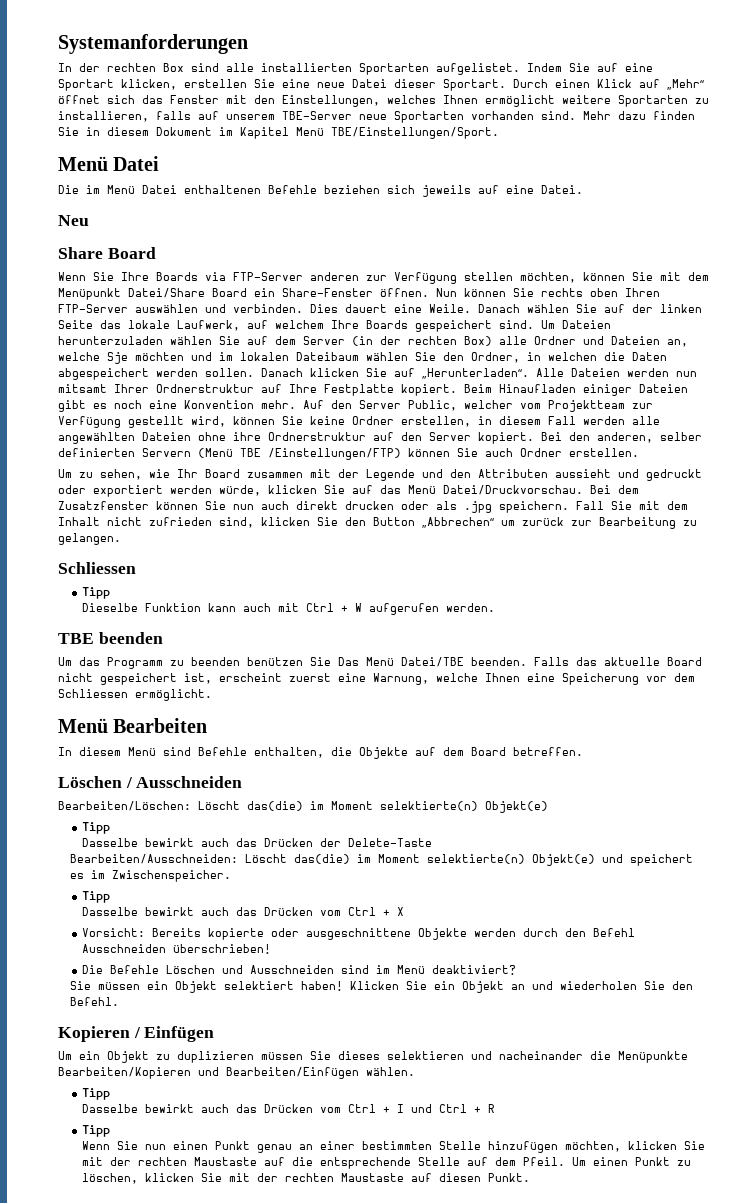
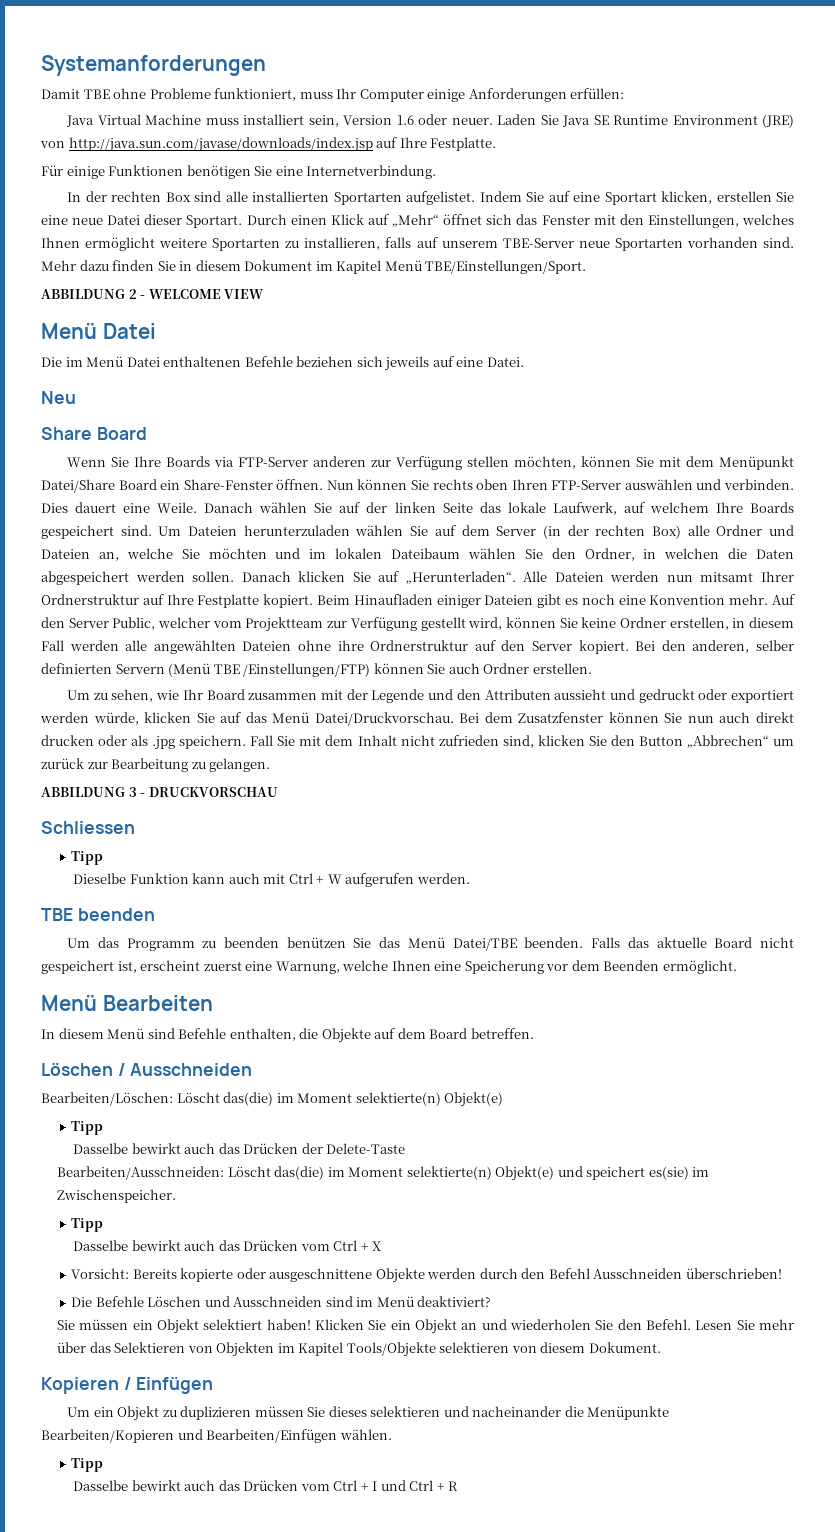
+ Damit TBE ohne Probleme funktioniert, muss Ihr Computer einige Anforderungen erfüllen:
+ Java Virtual Machine muss installiert sein, Version 1.6 oder neuer. Laden Sie Java SE Runtime Environment (JRE) von http://java.sun.com/javase/downloads/index.jsp auf Ihre Festplatte.
+ Für einige Funktionen benötigen Sie eine Internetverbindung.
+ ABBILDUNG 2 - WELCOME VIEW
- Um Dateien herunterzuladen wählen Sie auf dem Server (in der rechten Box) alle Ordner und Dateien an, welche Sje möchten und im lokalen Dateibaum wählen Sie den Ordner, in welchen die Daten abgespeichert werden sollen.
+ Um Dateien herunterzuladen wählen Sie auf dem Server (in der rechten Box) alle Ordner und Dateien an, welche Sie möchten und im lokalen Dateibaum wählen Sie den Ordner, in welchen die Daten abgespeichert werden sollen.
+ ABBILDUNG 3 - DRUCKVORSCHAU
- Um das Programm zu beenden benützen Sie Das Menü Datei/TBE beenden.
+ Um das Programm zu beenden benützen Sie das Menü Datei/TBE beenden.
- Falls das aktuelle Board nicht gespeichert ist, erscheint zuerst eine Warnung, welche Ihnen eine Speicherung vor dem Schliessen ermöglicht.
+ Falls das aktuelle Board nicht gespeichert ist, erscheint zuerst eine Warnung, welche Ihnen eine Speicherung vor dem Beenden ermöglicht.
- Bearbeiten/Ausschneiden: Löscht das(die) im Moment selektierte(n) Objekt(e) und speichert es im Zwischenspeicher.
+ Bearbeiten/Ausschneiden: Löscht das(die) im Moment selektierte(n) Objekt(e) und speichert es(sie) im Zwischenspeicher.
+ Lesen Sie mehr über das Selektieren von Objekten im Kapitel Tools/Objekte selektieren von diesem Dokument.
  Dasselbe bewirkt auch das Drücken vom Ctrl + I und Ctrl + R
- Tipp
- Wenn Sie nun einen Punkt genau an einer bestimmten Stelle hinzufügen möchten, klicken Sie mit der rechten Maustaste auf die entsprechende Stelle auf dem Pfeil. Um einen Punkt zu löschen, klicken Sie mit der rechten Maustaste auf diesen Punkt.

